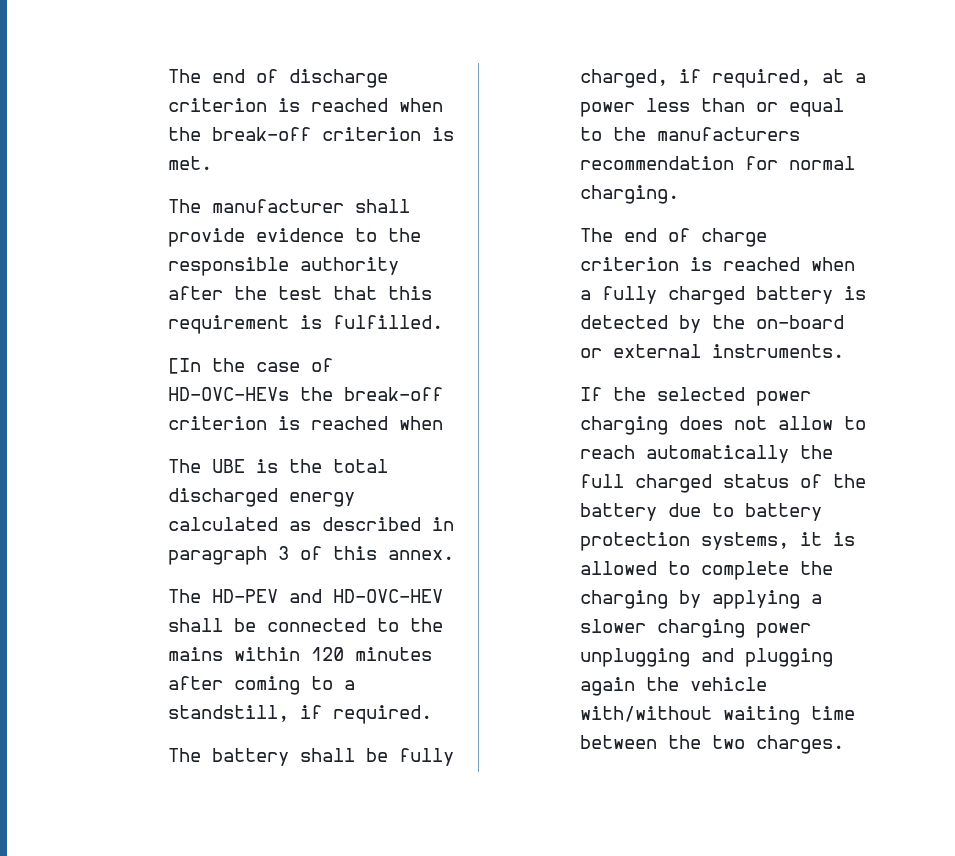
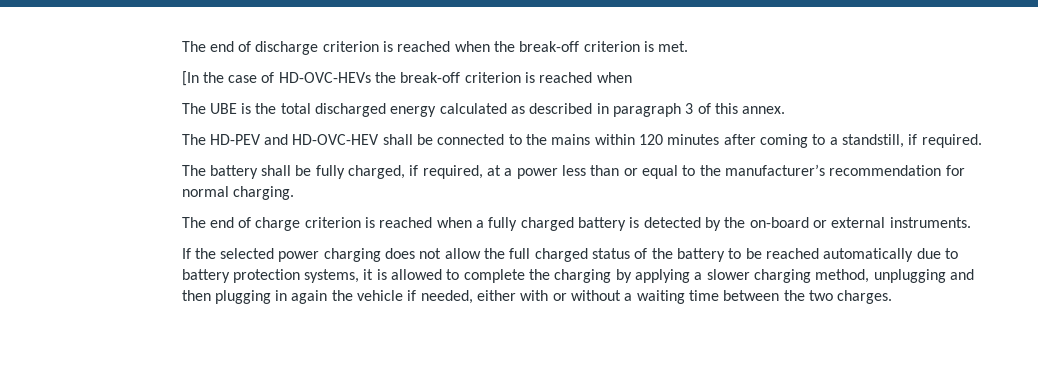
- The manufacturer shall provide evidence to the responsible authority after the test that this requirement is fulfilled.
- The battery shall be fully charged, if required, at a power less than or equal to the manufacturers recommendation for normal charging.
+ The battery shall be fully charged, if required, at a power less than or equal to the manufacturer’s recommendation for normal charging.
- If the selected power charging does not allow to reach automatically the full charged status of the battery due to battery protection systems, it is allowed to complete the charging by applying a slower charging power unplugging and plugging again the vehicle with/without waiting time between the two charges.
+ If the selected power charging does not allow the full charged status of the battery to be reached automatically due to battery protection systems, it is allowed to complete the charging by applying a slower charging method, unplugging and then plugging in again the vehicle if needed, either with or without a waiting time between the two charges.

